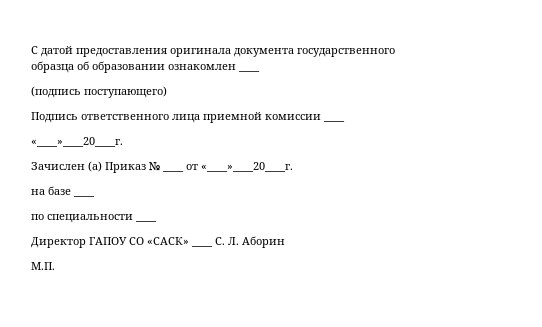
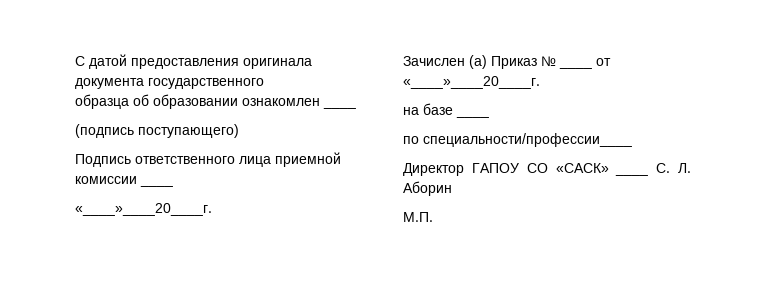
- по специальности ____
+ по специальности/профессии____

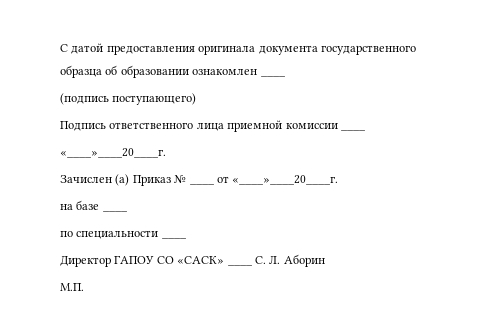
- по специальности/профессии____
+ по специальности ____

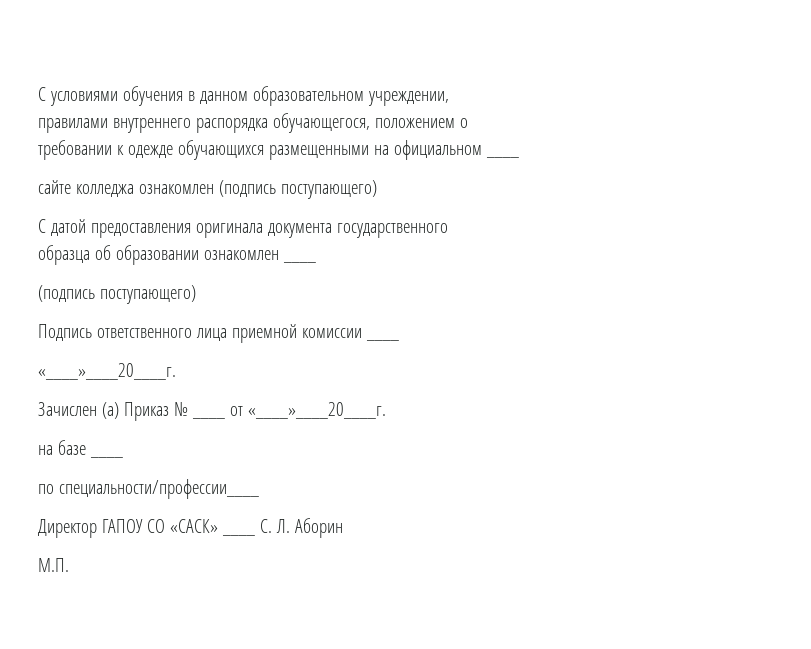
+ С условиями обучения в данном образовательном учреждении,
+ правилами внутреннего распорядка обучающегося, положением о
+ требовании к одежде обучающихся размещенными на официальном ____
+ сайте колледжа ознакомлен (подпись поступающего)
- по специальности ____
+ по специальности/профессии____

